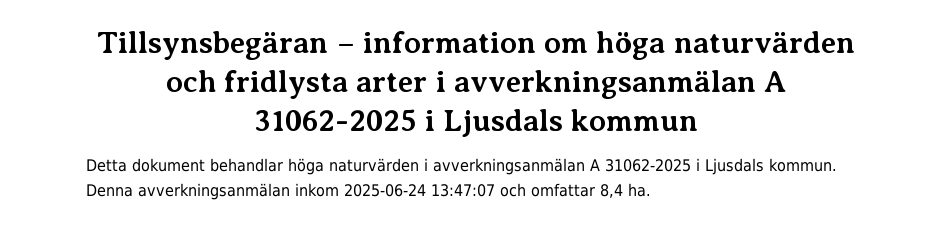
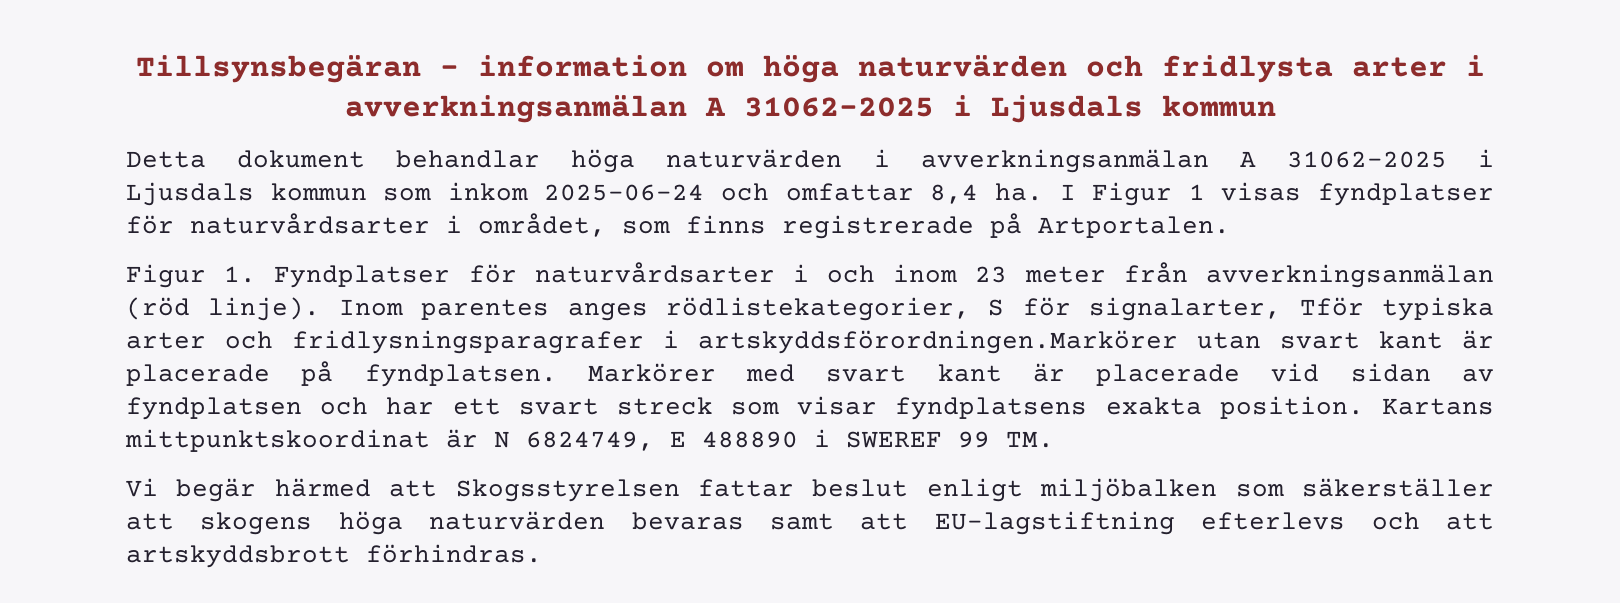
- Detta dokument behandlar höga naturvärden i avverkningsanmälan A 31062-2025 i Ljusdals kommun. Denna avverkningsanmälan inkom 2025-06-24 13:47:07 och omfattar 8,4 ha.
+ Detta dokument behandlar höga naturvärden i avverkningsanmälan A 31062-2025 i Ljusdals kommun som inkom 2025-06-24 och omfattar 8,4 ha.
+ I Figur 1 visas fyndplatser för naturvårdsarter i området, som finns registrerade på Artportalen.
+ Figur 1. Fyndplatser för naturvårdsarter i och inom 23 meter från avverkningsanmälan (röd linje). Inom parentes anges rödlistekategorier, S för signalarter, Tför typiska arter och fridlysningsparagrafer i artskyddsförordningen.Markörer utan svart kant är placerade på fyndplatsen. Markörer med svart kant är placerade vid sidan av fyndplatsen och har ett svart streck som visar fyndplatsens exakta position. Kartans mittpunktskoordinat är N 6824749, E 488890 i SWEREF 99 TM.
+ Vi begär härmed att Skogsstyrelsen fattar beslut enligt miljöbalken som säkerställer att skogens höga naturvärden bevaras samt att EU-lagstiftning efterlevs och att artskyddsbrott förhindras.

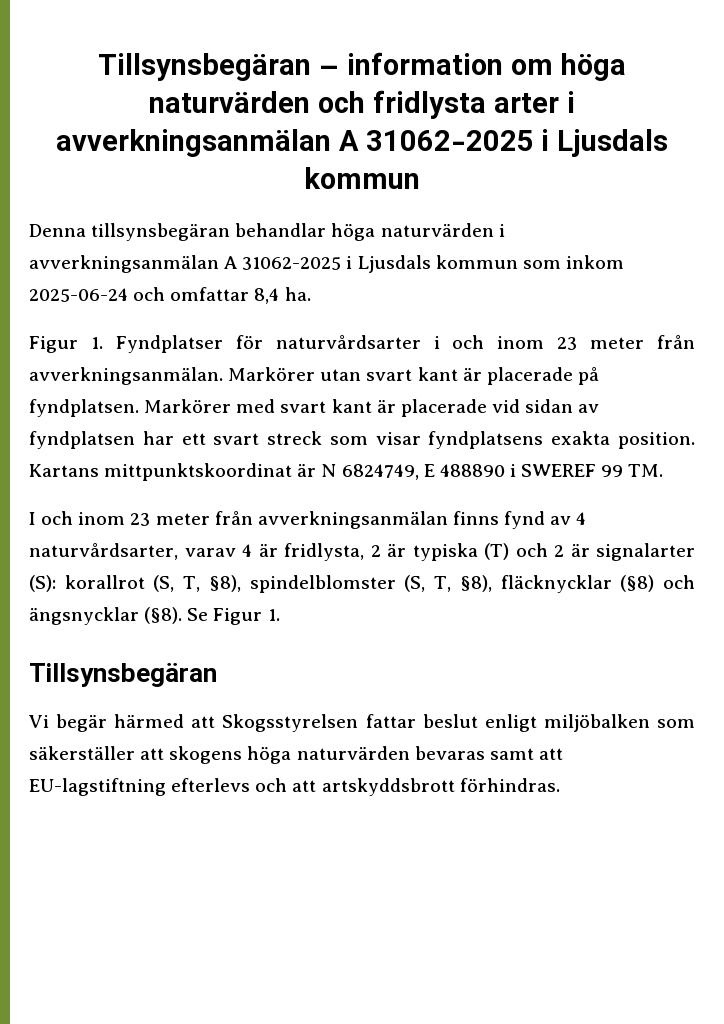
- Detta dokument behandlar höga naturvärden i avverkningsanmälan A 31062-2025 i Ljusdals kommun som inkom 2025-06-24 och omfattar 8,4 ha. I Figur 1 visas fyndplatser för naturvårdsarter i området, som finns registrerade på Artportalen.
+ Denna tillsynsbegäran behandlar höga naturvärden i avverkningsanmälan A 31062-2025 i Ljusdals kommun som inkom 2025-06-24 och omfattar 8,4 ha.
- Figur 1. Fyndplatser för naturvårdsarter i och inom 23 meter från avverkningsanmälan (röd linje). Inom parentes anges rödlistekategorier, S för signalarter, Tför typiska arter och fridlysningsparagrafer i artskyddsförordningen.Markörer utan svart kant är placerade på fyndplatsen.
+ Figur 1. Fyndplatser för naturvårdsarter i och inom 23 meter från avverkningsanmälan. Markörer utan svart kant är placerade på fyndplatsen.
- Markörer med svart kant är placerade vid sidan av fyndplatsen och har ett svart streck som visar fyndplatsens exakta position.
+ Markörer med svart kant är placerade vid sidan av fyndplatsen har ett svart streck som visar fyndplatsens exakta position.
+ I och inom 23 meter från avverkningsanmälan finns fynd av 4 naturvårdsarter, varav 4 är fridlysta, 2 är typiska (T) och 2 är signalarter (S): korallrot (S, T, §8), spindelblomster (S, T, §8), fläcknycklar (§8) och ängsnycklar (§8). Se Figur 1.
+ Tillsynsbegäran

